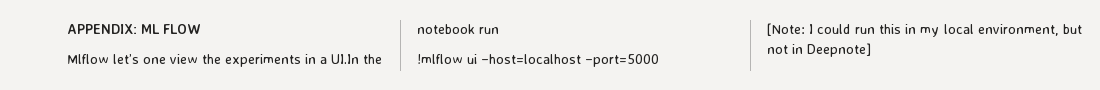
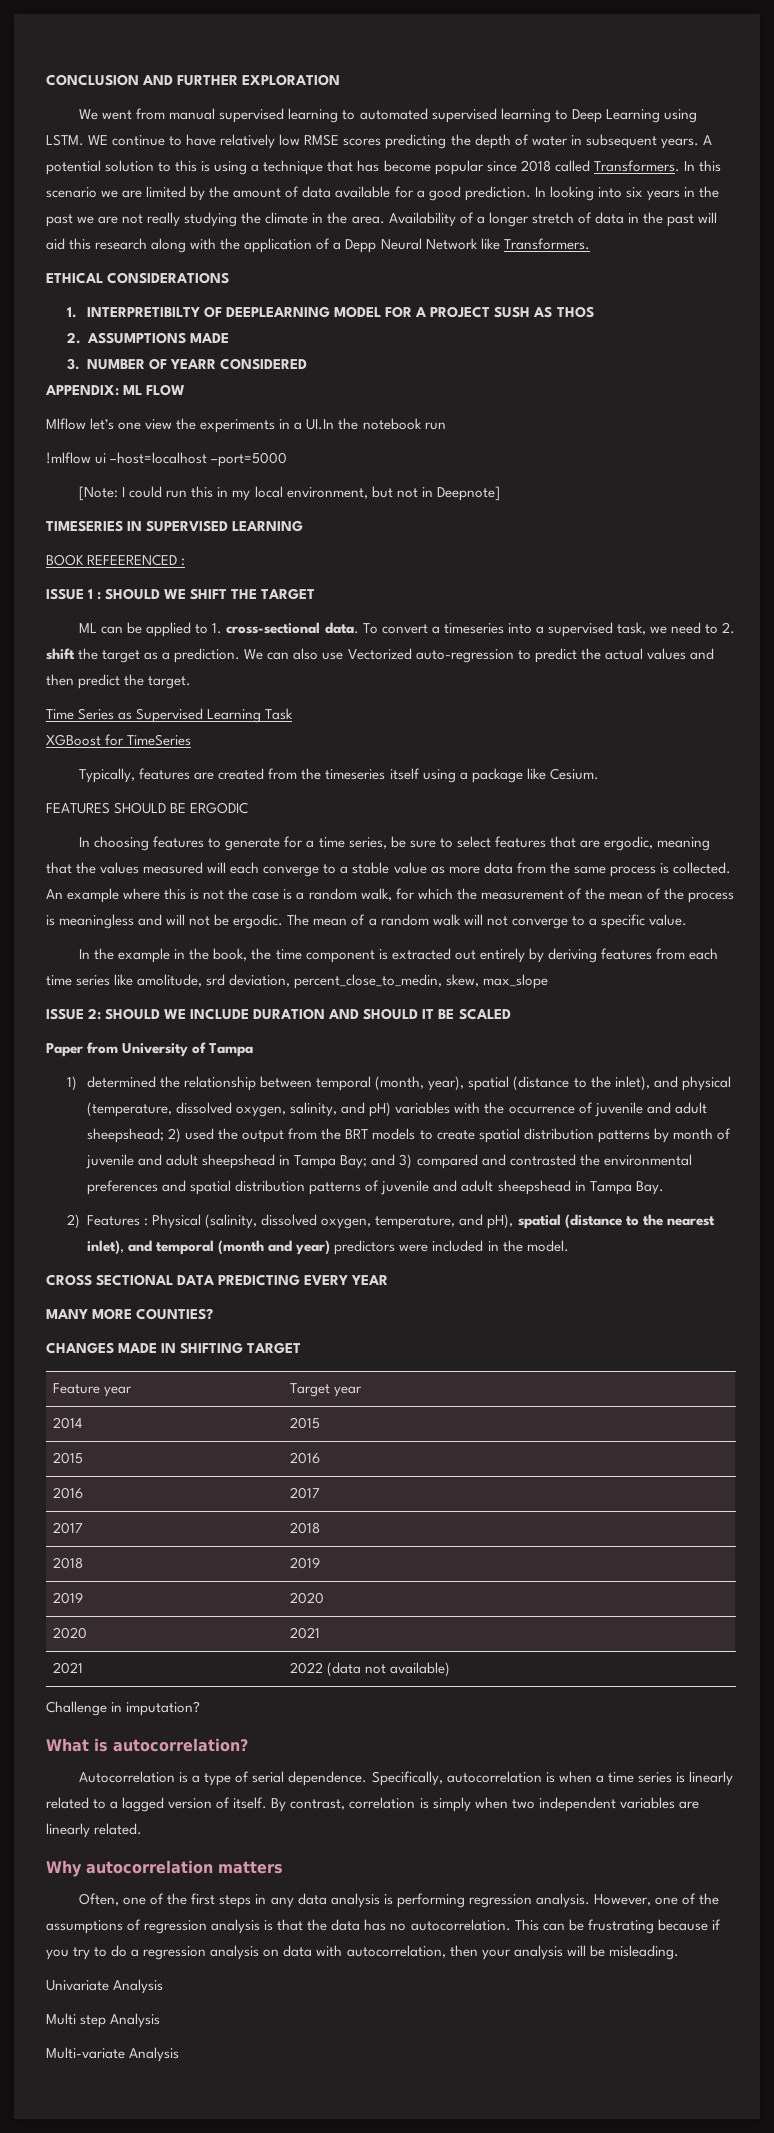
+ CONCLUSION AND FURTHER EXPLORATION
+ We went from manual supervised learning to automated supervised learning to Deep Learning using LSTM. WE continue to have relatively low RMSE scores predicting the depth of water in subsequent years. A potential solution to this is using a technique that has become popular since 2018 called Transformers. In this scenario we are limited by the amount of data available for a good prediction. In looking into six years in the past we are not really studying the climate in the area. Availability of a longer stretch of data in the past will aid this research along with the application of a Depp Neural Network like Transformers.
+ ETHICAL CONSIDERATIONS
+ 1. INTERPRETIBILTY OF DEEPLEARNING MODEL FOR A PROJECT SUSH AS THOS
+ 2. ASSUMPTIONS MADE
+ 3. NUMBER OF YEARR CONSIDERED
+ TIMESERIES IN SUPERVISED LEARNING
+ BOOK REFEERENCED :
+ ISSUE 1 : SHOULD WE SHIFT THE TARGET
+ ML can be applied to 1. cross-sectional data. To convert a timeseries into a supervised task, we need to 2. shift the target as a prediction. We can also use Vectorized auto-regression to predict the actual values and then predict the target.
+ Time Series as Supervised Learning Task
+ XGBoost for TimeSeries
+ Typically, features are created from the timeseries itself using a package like Cesium.
+ FEATURES SHOULD BE ERGODIC
+ In choosing features to generate for a time series, be sure to select features that are ergodic, meaning that the values measured will each converge to a stable value as more data from the same process is collected. An example where this is not the case is a random walk, for which the measurement of the mean of the process is meaningless and will not be ergodic. The mean of a random walk will not converge to a specific value.
+ In the example in the book, the time component is extracted out entirely by deriving features from each time series like amolitude, srd deviation, percent_close_to_medin, skew, max_slope
+ ISSUE 2: SHOULD WE INCLUDE DURATION AND SHOULD IT BE SCALED
+ Paper from University of Tampa
+ 1) determined the relationship between temporal (month, year), spatial (distance to the inlet), and physical (temperature, dissolved oxygen, salinity, and pH) variables with the occurrence of juvenile and adult sheepshead; 2) used the output from the BRT models to create spatial distribution patterns by month of juvenile and adult sheepshead in Tampa Bay; and 3) compared and contrasted the environmental preferences and spatial distribution patterns of juvenile and adult sheepshead in Tampa Bay.
+ 2) Features : Physical (salinity, dissolved oxygen, temperature, and pH), spatial (distance to the nearest inlet), and temporal (month and year) predictors were included in the model.
+ CROSS SECTIONAL DATA PREDICTING EVERY YEAR
+ MANY MORE COUNTIES?
+ CHANGES MADE IN SHIFTING TARGET
+ Feature year | Target year
+ 2014 | 2015
+ 2015 | 2016
+ 2016 | 2017
+ 2017 | 2018
+ 2018 | 2019
+ 2019 | 2020
+ 2020 | 2021
+ 2021 | 2022 (data not available)
+ Challenge in imputation?
+ What is autocorrelation?
+ Autocorrelation is a type of serial dependence. Specifically, autocorrelation is when a time series is linearly related to a lagged version of itself. By contrast, correlation is simply when two independent variables are linearly related.
+ Why autocorrelation matters
+ Often, one of the first steps in any data analysis is performing regression analysis. However, one of the assumptions of regression analysis is that the data has no autocorrelation. This can be frustrating because if you try to do a regression analysis on data with autocorrelation, then your analysis will be misleading.
+ Univariate Analysis
+ Multi step Analysis
+ Multi-variate Analysis

